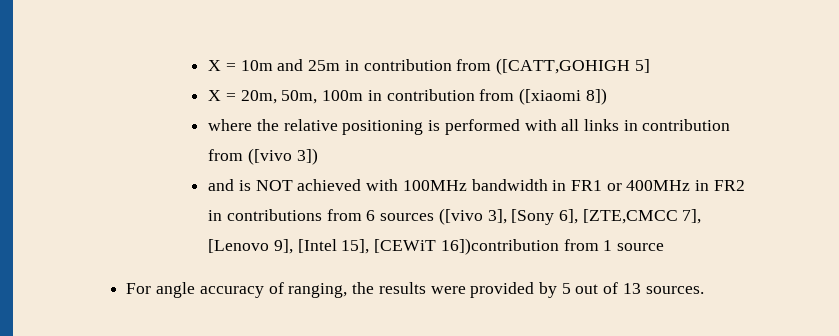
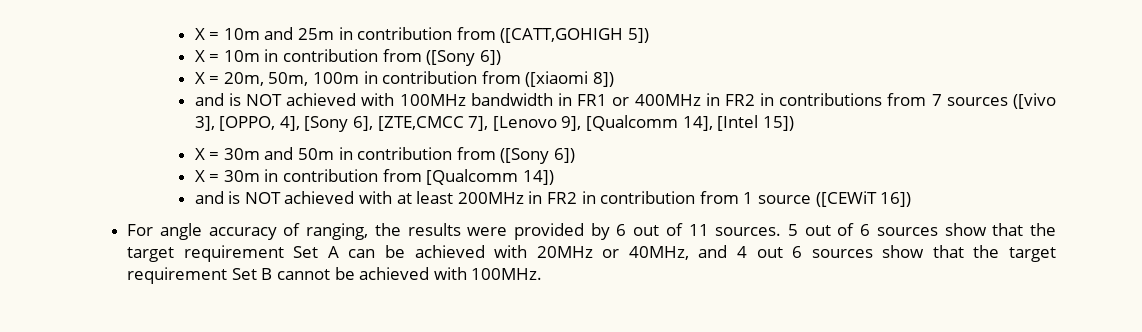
- X = 10m and 25m in contribution from ([CATT,GOHIGH 5]
+ X = 10m and 25m in contribution from ([CATT,GOHIGH 5])
+ X = 10m in contribution from ([Sony 6])
- where the relative positioning is performed with all links in contribution from ([vivo 3])
- and is NOT achieved with 100MHz bandwidth in FR1 or 400MHz in FR2 in contributions from 6 sources ([vivo 3], [Sony 6], [ZTE,CMCC 7], [Lenovo 9], [Intel 15], [CEWiT 16])contribution from 1 source
+ and is NOT achieved with 100MHz bandwidth in FR1 or 400MHz in FR2 in contributions from 7 sources ([vivo 3], [OPPO, 4], [Sony 6], [ZTE,CMCC 7], [Lenovo 9], [Qualcomm 14], [Intel 15])
+ X = 30m and 50m in contribution from ([Sony 6])
+ X = 30m in contribution from [Qualcomm 14])
+ and is NOT achieved with at least 200MHz in FR2 in contribution from 1 source ([CEWiT 16])
- For angle accuracy of ranging, the results were provided by 5 out of 13 sources.
+ For angle accuracy of ranging, the results were provided by 6 out of 11 sources. 5 out of 6 sources show that the target requirement Set A can be achieved with 20MHz or 40MHz, and 4 out 6 sources show that the target requirement Set B cannot be achieved with 100MHz.

